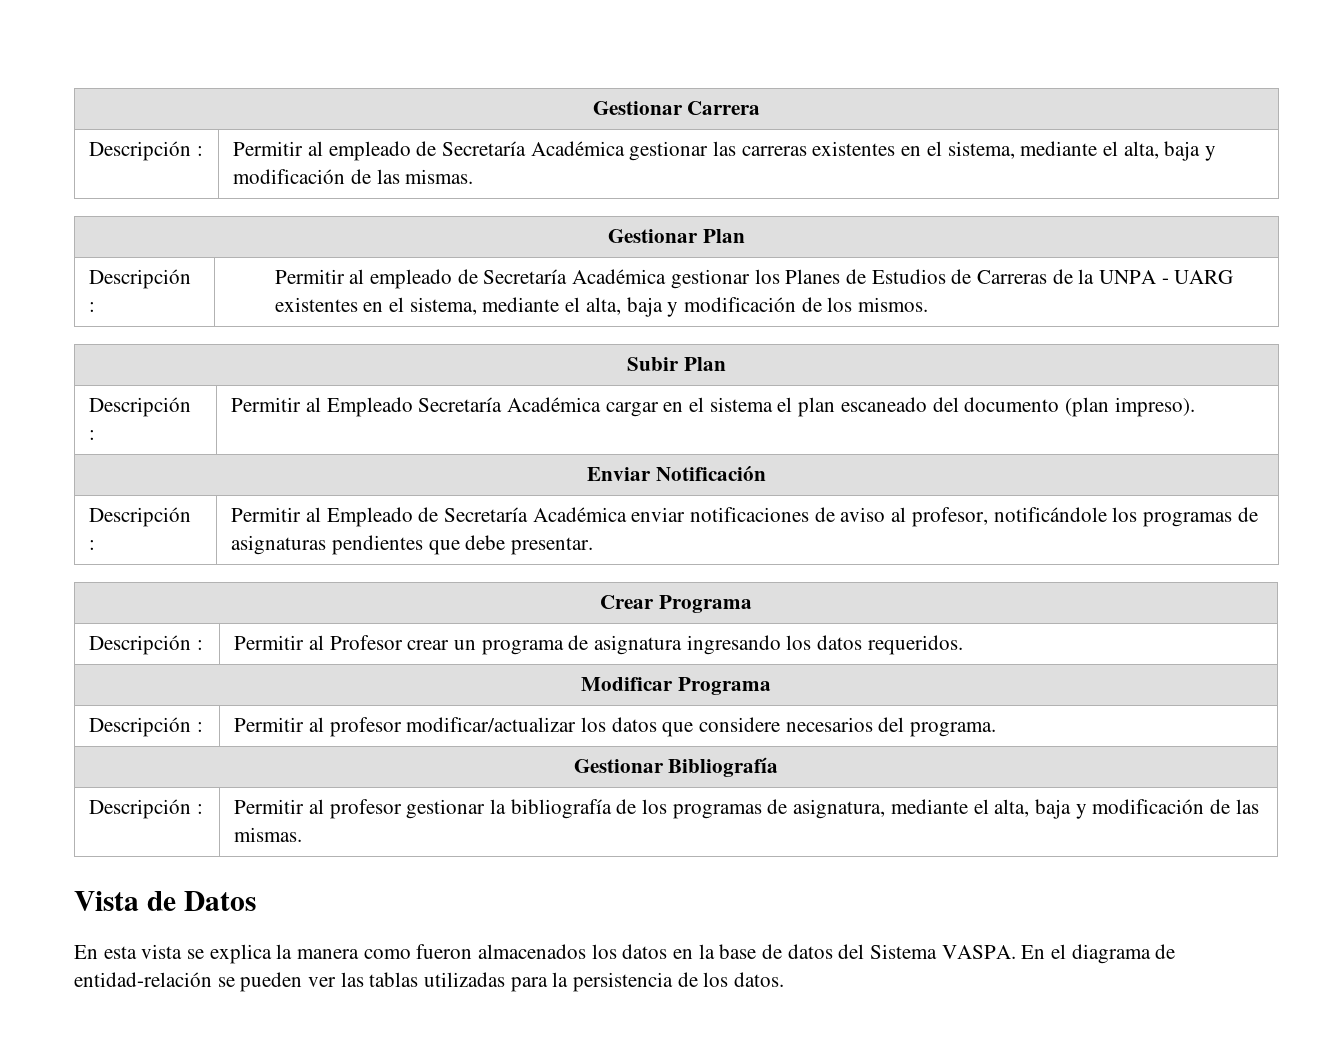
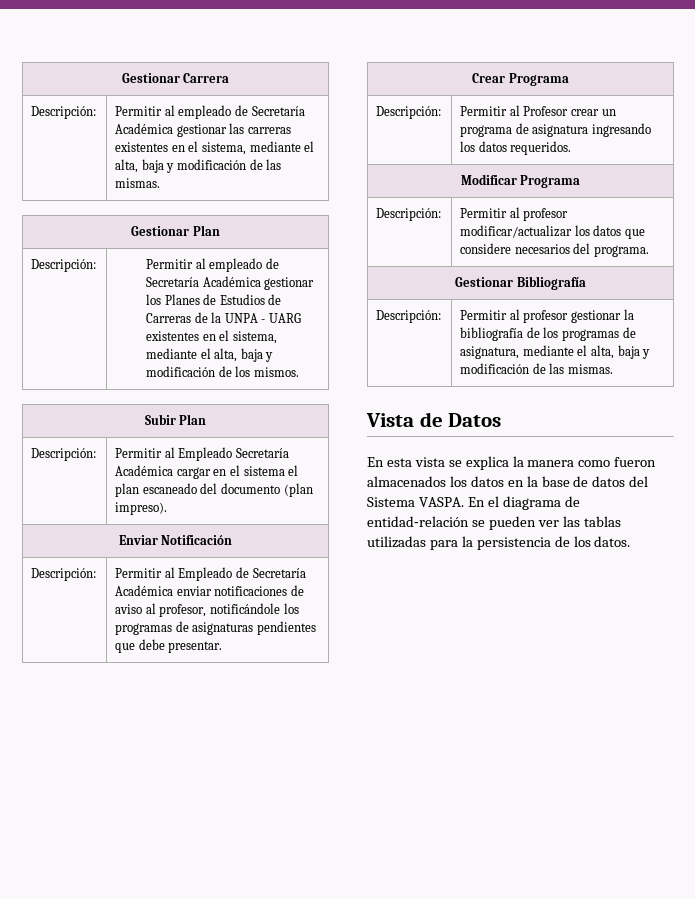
- Descripción : | Permitir al empleado de Secretaría Académica gestionar las carreras existentes en el sistema, mediante el alta, baja y modificación de las mismas.
+ Descripción: | Permitir al empleado de Secretaría Académica gestionar las carreras existentes en el sistema, mediante el alta, baja y modificación de las mismas.
- Descripción : | Permitir al empleado de Secretaría Académica gestionar los Planes de Estudios de Carreras de la UNPA - UARG existentes en el sistema, mediante el alta, baja y modificación de los mismos.
+ Descripción: | Permitir al empleado de Secretaría Académica gestionar los Planes de Estudios de Carreras de la UNPA - UARG existentes en el sistema, mediante el alta, baja y modificación de los mismos.
- Descripción : | Permitir al Empleado Secretaría Académica cargar en el sistema el plan escaneado del documento (plan impreso).
+ Descripción: | Permitir al Empleado Secretaría Académica cargar en el sistema el plan escaneado del documento (plan impreso).
- Descripción : | Permitir al Empleado de Secretaría Académica enviar notificaciones de aviso al profesor, notificándole los programas de asignaturas pendientes que debe presentar.
+ Descripción: | Permitir al Empleado de Secretaría Académica enviar notificaciones de aviso al profesor, notificándole los programas de asignaturas pendientes que debe presentar.
- Descripción : | Permitir al Profesor crear un programa de asignatura ingresando los datos requeridos.
+ Descripción: | Permitir al Profesor crear un programa de asignatura ingresando los datos requeridos.
- Descripción : | Permitir al profesor modificar/actualizar los datos que considere necesarios del programa.
+ Descripción: | Permitir al profesor modificar/actualizar los datos que considere necesarios del programa.
- Descripción : | Permitir al profesor gestionar la bibliografía de los programas de asignatura, mediante el alta, baja y modificación de las mismas.
+ Descripción: | Permitir al profesor gestionar la bibliografía de los programas de asignatura, mediante el alta, baja y modificación de las mismas.

